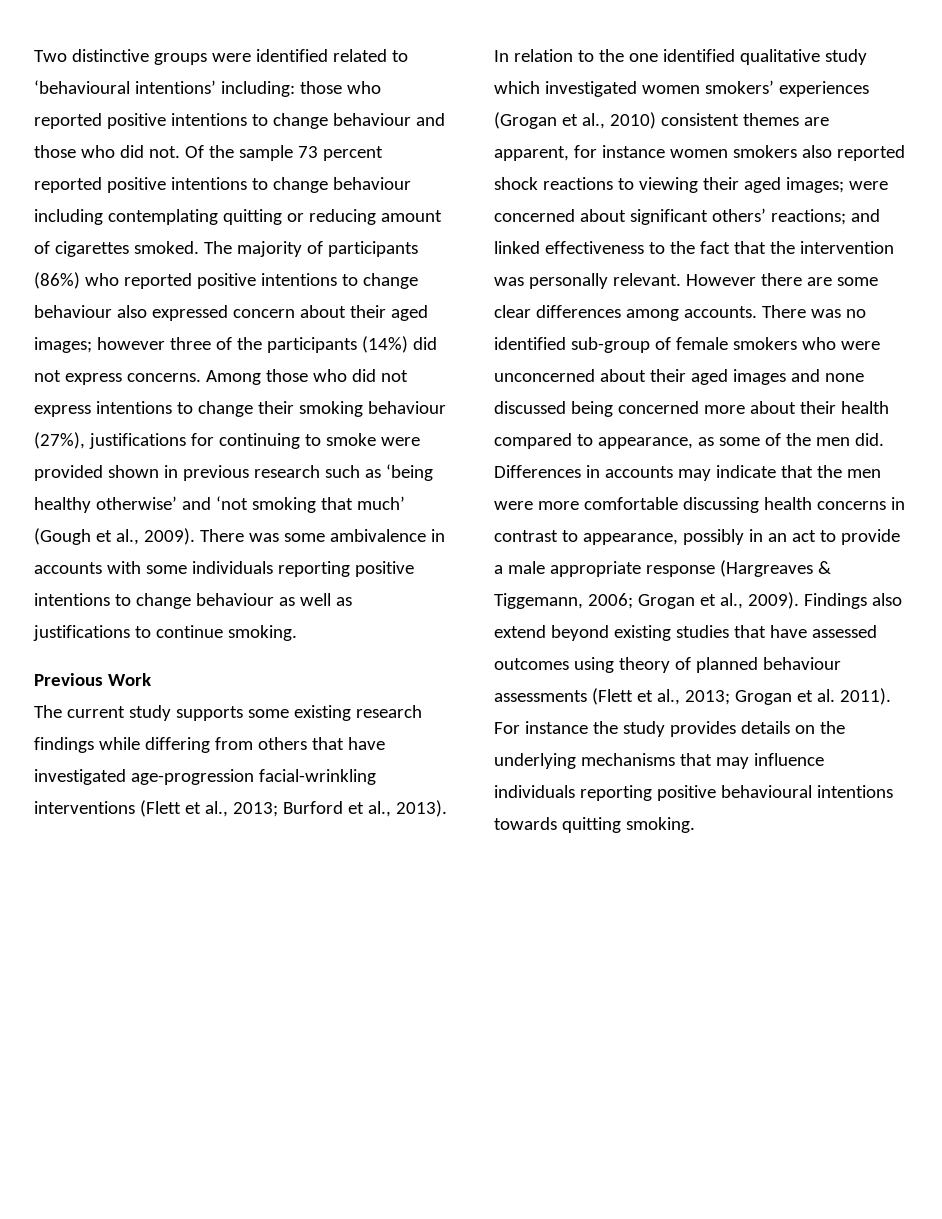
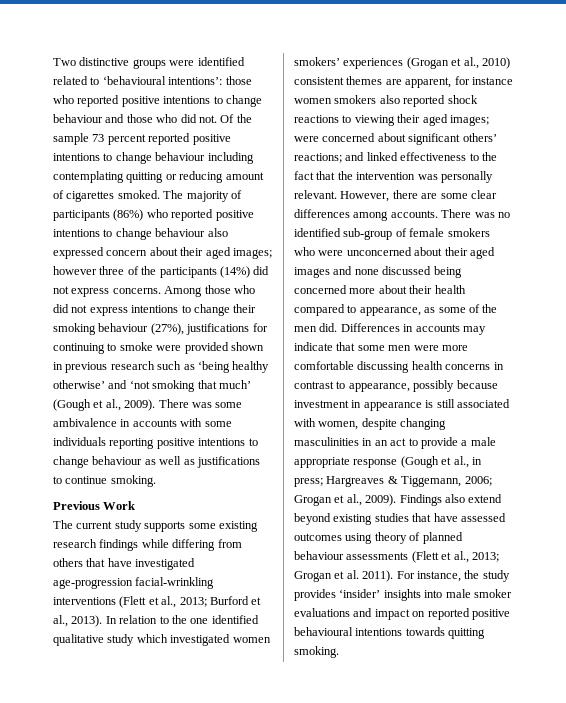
- Two distinctive groups were identified related to ‘behavioural intentions’ including: those who reported positive intentions to change behaviour and those who did not.
+ Two distinctive groups were identified related to ‘behavioural intentions’: those who reported positive intentions to change behaviour and those who did not.
- However there are some clear differences among accounts.
+ However, there are some clear differences among accounts.
- Differences in accounts may indicate that the men were more comfortable discussing health concerns in contrast to appearance, possibly in an act to provide a male appropriate response (Hargreaves & Tiggemann, 2006; Grogan et al., 2009).
+ Differences in accounts may indicate that some men were more comfortable discussing health concerns in contrast to appearance, possibly because investment in appearance is still associated with women, despite changing masculinities in an act to provide a male appropriate response (Gough et al., in press; Hargreaves & Tiggemann, 2006; Grogan et al., 2009).
- For instance the study provides details on the underlying mechanisms that may influence individuals reporting positive behavioural intentions towards quitting smoking.
+ For instance, the study provides ‘insider’ insights into male smoker evaluations and impact on reported positive behavioural intentions towards quitting smoking.

